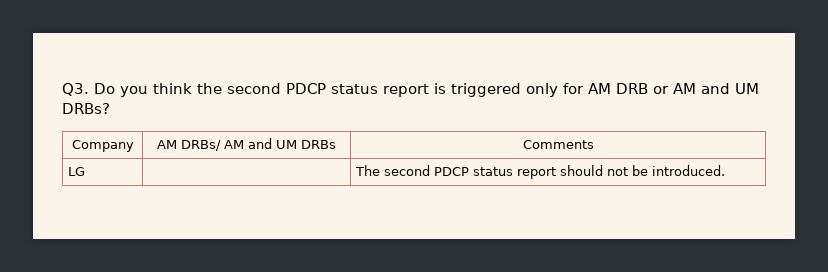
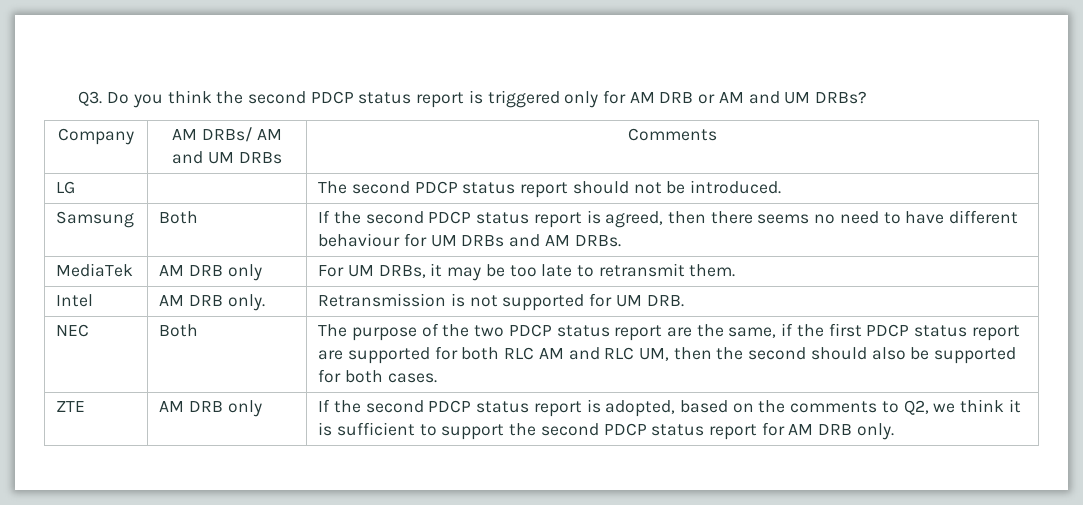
+ Samsung | Both | If the second PDCP status report is agreed, then there seems no need to have different behaviour for UM DRBs and AM DRBs.
+ MediaTek | AM DRB only | For UM DRBs, it may be too late to retransmit them.
+ Intel | AM DRB only. | Retransmission is not supported for UM DRB.
+ NEC | Both | The purpose of the two PDCP status report are the same, if the first PDCP status report are supported for both RLC AM and RLC UM, then the second should also be supported for both cases.
+ ZTE | AM DRB only | If the second PDCP status report is adopted, based on the comments to Q2, we think it is sufficient to support the second PDCP status report for AM DRB only.

